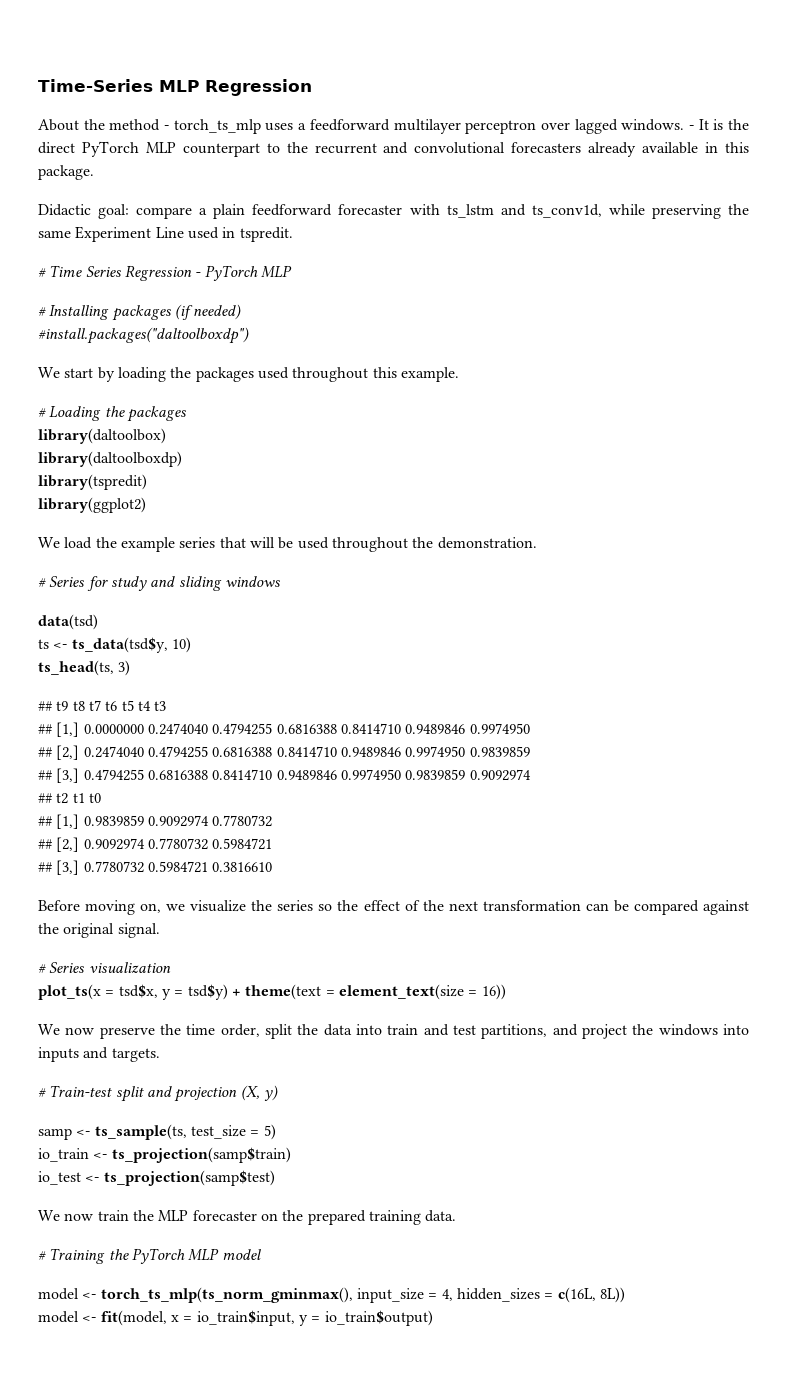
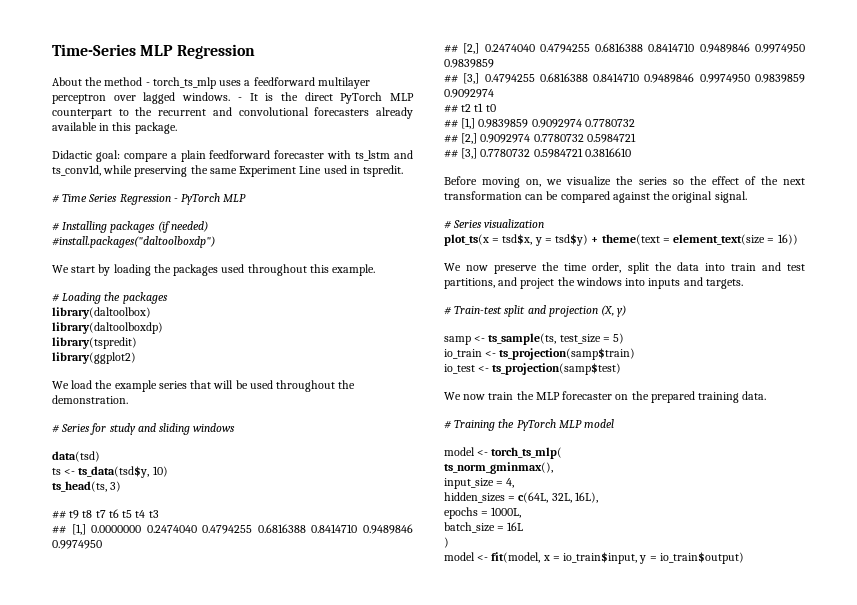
- model <- torch_ts_mlp(ts_norm_gminmax(), input_size = 4, hidden_sizes = c(16L, 8L))
+ model <- torch_ts_mlp(
+ ts_norm_gminmax(),
+ input_size = 4,
+ hidden_sizes = c(64L, 32L, 16L),
+ epochs = 1000L,
+ batch_size = 16L
+ )

